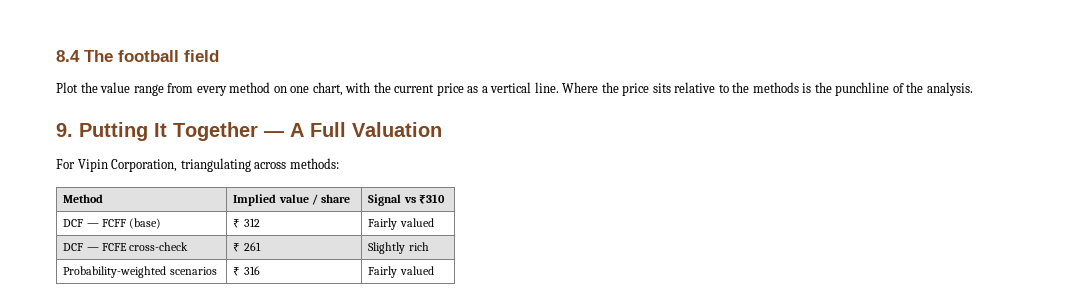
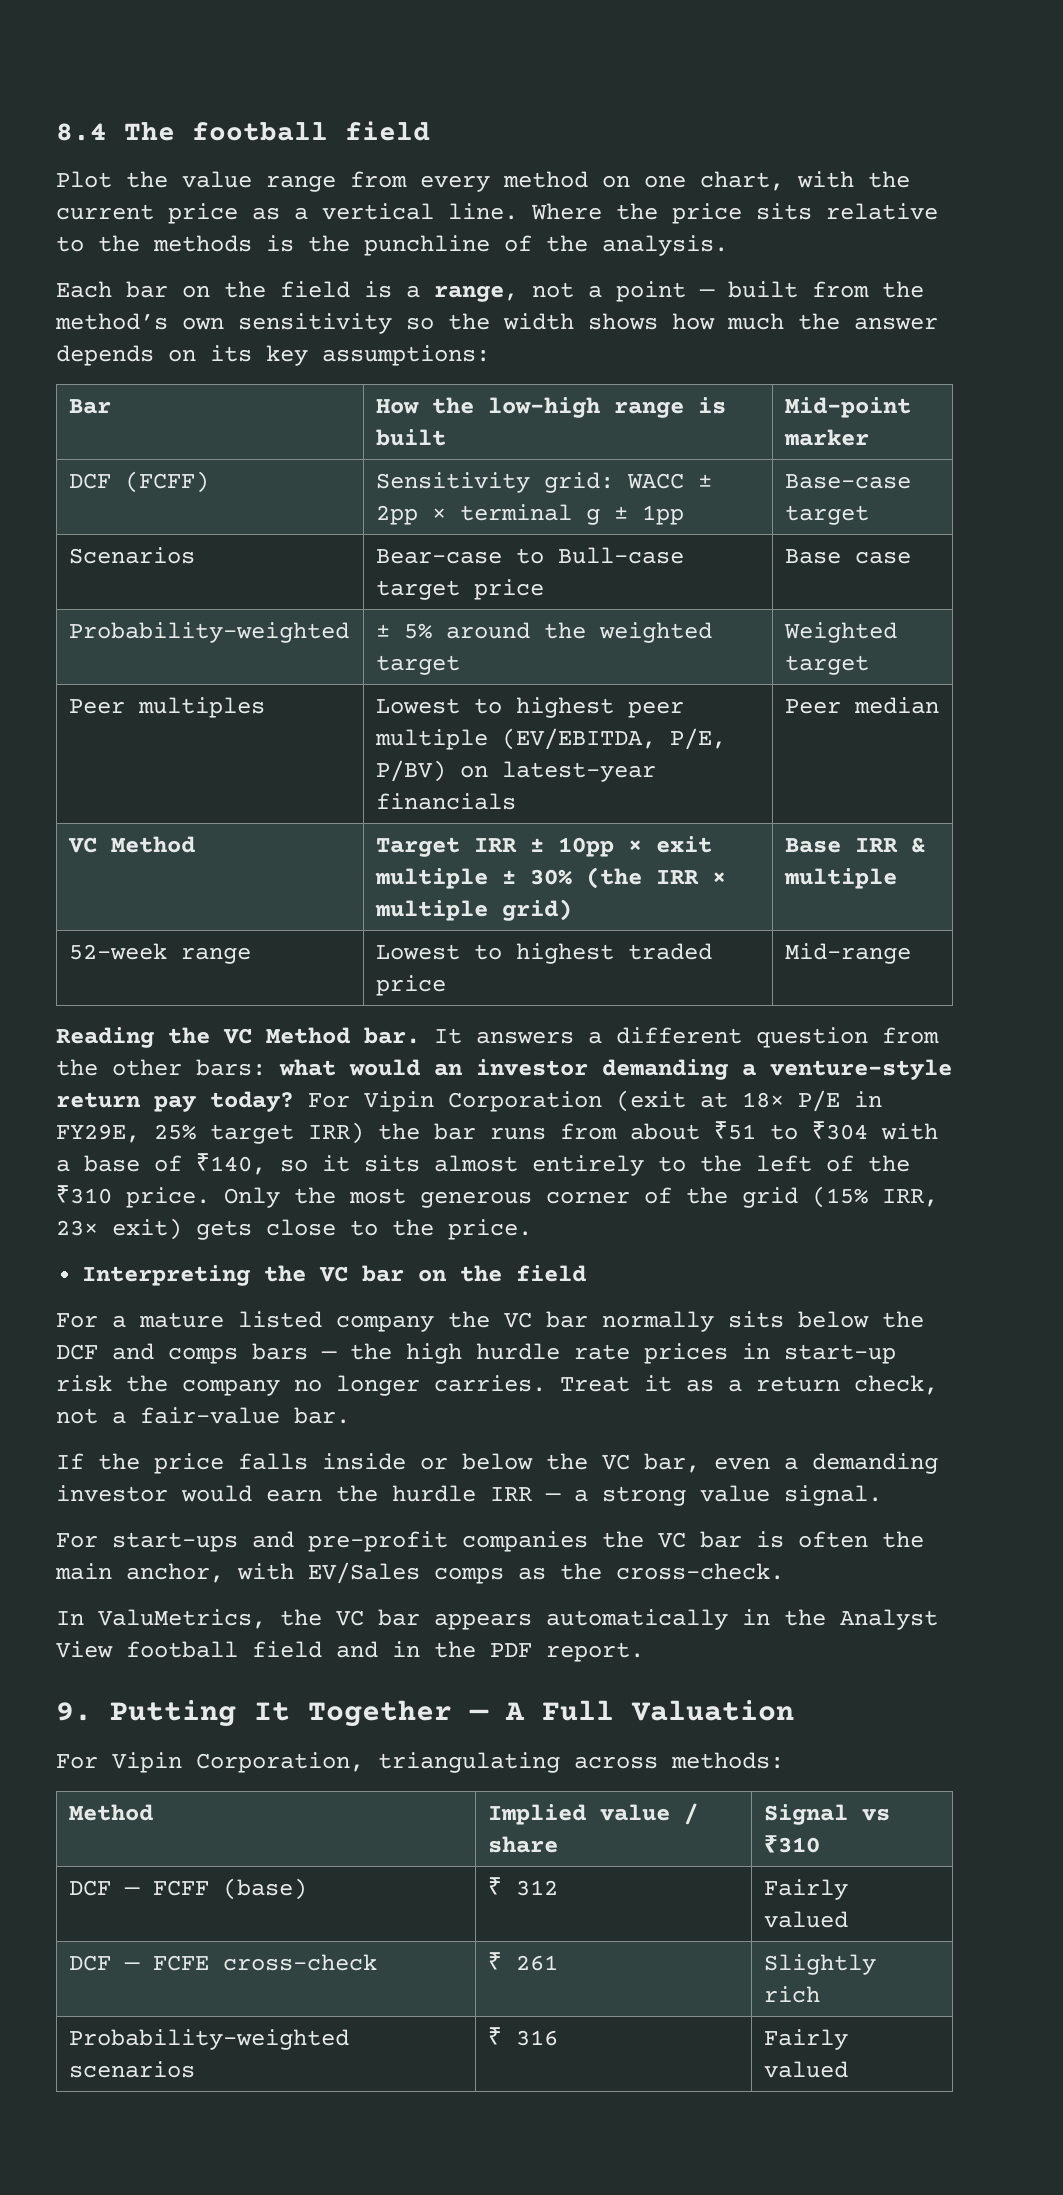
+ Each bar on the field is a range, not a point — built from the method’s own sensitivity so the width shows how much the answer depends on its key assumptions:
+ Bar | How the low–high range is built | Mid-point marker
+ DCF (FCFF) | Sensitivity grid: WACC ± 2pp × terminal g ± 1pp | Base-case target
+ Scenarios | Bear-case to Bull-case target price | Base case
+ Probability-weighted | ± 5% around the weighted target | Weighted target
+ Peer multiples | Lowest to highest peer multiple (EV/EBITDA, P/E, P/BV) on latest-year financials | Peer median
+ VC Method | Target IRR ± 10pp × exit multiple ± 30% (the IRR × multiple grid) | Base IRR & multiple
+ 52-week range | Lowest to highest traded price | Mid-range
+ Reading the VC Method bar. It answers a different question from the other bars: what would an investor demanding a venture-style return pay today? For Vipin Corporation (exit at 18× P/E in FY29E, 25% target IRR) the bar runs from about ₹51 to ₹304 with a base of ₹140, so it sits almost entirely to the left of the ₹310 price. Only the most generous corner of the grid (15% IRR, 23× exit) gets close to the price.
+ Interpreting the VC bar on the field
+ For a mature listed company the VC bar normally sits below the DCF and comps bars — the high hurdle rate prices in start-up risk the company no longer carries. Treat it as a return check, not a fair-value bar.
+ If the price falls inside or below the VC bar, even a demanding investor would earn the hurdle IRR — a strong value signal.
+ For start-ups and pre-profit companies the VC bar is often the main anchor, with EV/Sales comps as the cross-check.
+ In ValuMetrics, the VC bar appears automatically in the Analyst View football field and in the PDF report.

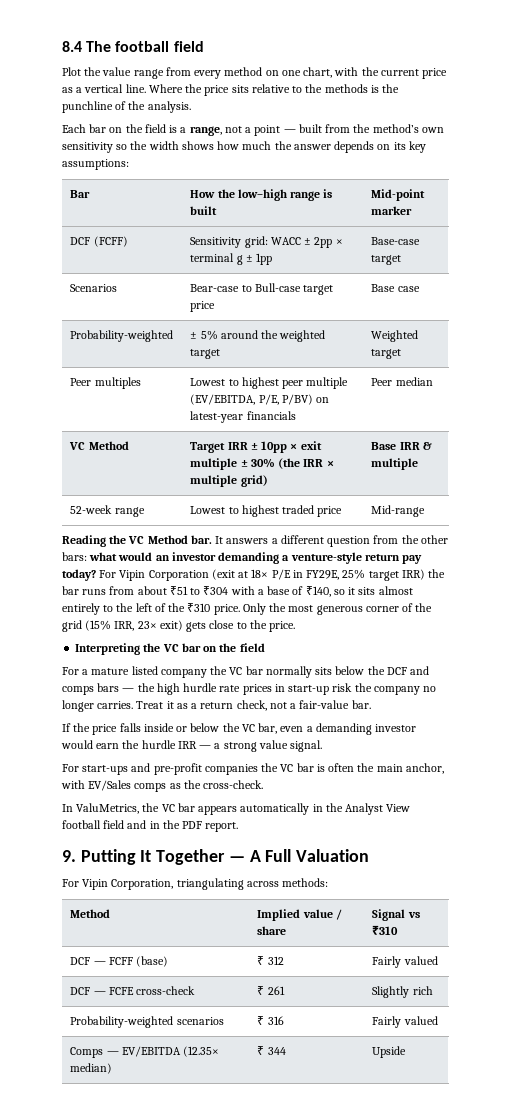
+ Comps — EV/EBITDA (12.35× median) | ₹ 344 | Upside

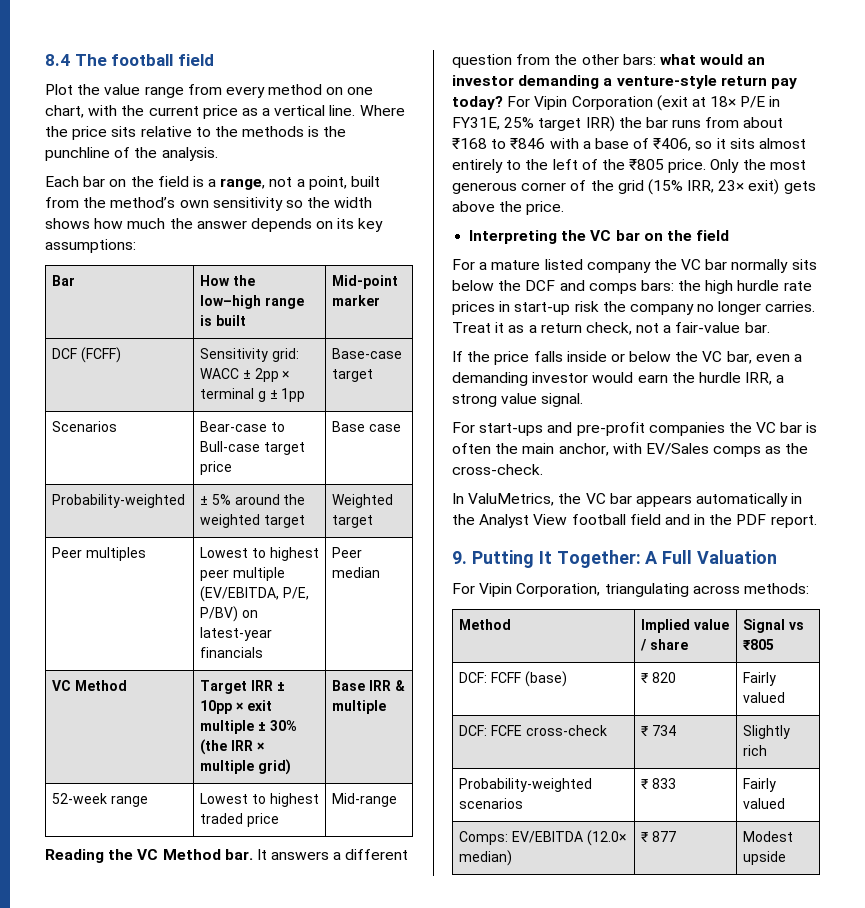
- Each bar on the field is a range, not a point — built from the method’s own sensitivity so the width shows how much the answer depends on its key assumptions:
+ Each bar on the field is a range, not a point, built from the method’s own sensitivity so the width shows how much the answer depends on its key assumptions:
- For Vipin Corporation (exit at 18× P/E in FY29E, 25% target IRR) the bar runs from about ₹51 to ₹304 with a base of ₹140, so it sits almost entirely to the left of the ₹310 price.
+ For Vipin Corporation (exit at 18× P/E in FY31E, 25% target IRR) the bar runs from about ₹168 to ₹846 with a base of ₹406, so it sits almost entirely to the left of the ₹805 price.
- Only the most generous corner of the grid (15% IRR, 23× exit) gets close to the price.
+ Only the most generous corner of the grid (15% IRR, 23× exit) gets above the price.
- For a mature listed company the VC bar normally sits below the DCF and comps bars — the high hurdle rate prices in start-up risk the company no longer carries.
+ For a mature listed company the VC bar normally sits below the DCF and comps bars: the high hurdle rate prices in start-up risk the company no longer carries.
- If the price falls inside or below the VC bar, even a demanding investor would earn the hurdle IRR — a strong value signal.
+ If the price falls inside or below the VC bar, even a demanding investor would earn the hurdle IRR, a strong value signal.
- 9. Putting It Together — A Full Valuation
+ 9. Putting It Together: A Full Valuation
- Method | Implied value / share | Signal vs ₹310
- DCF — FCFF (base) | ₹ 312 | Fairly valued
- DCF — FCFE cross-check | ₹ 261 | Slightly rich
+ Method | Implied value / share | Signal vs ₹805
+ DCF: FCFF (base) | ₹ 820 | Fairly valued
+ DCF: FCFE cross-check | ₹ 734 | Slightly rich
- Probability-weighted scenarios | ₹ 316 | Fairly valued
- Comps — EV/EBITDA (12.35× median) | ₹ 344 | Upside
+ Probability-weighted scenarios | ₹ 833 | Fairly valued
+ Comps: EV/EBITDA (12.0× median) | ₹ 877 | Modest upside

